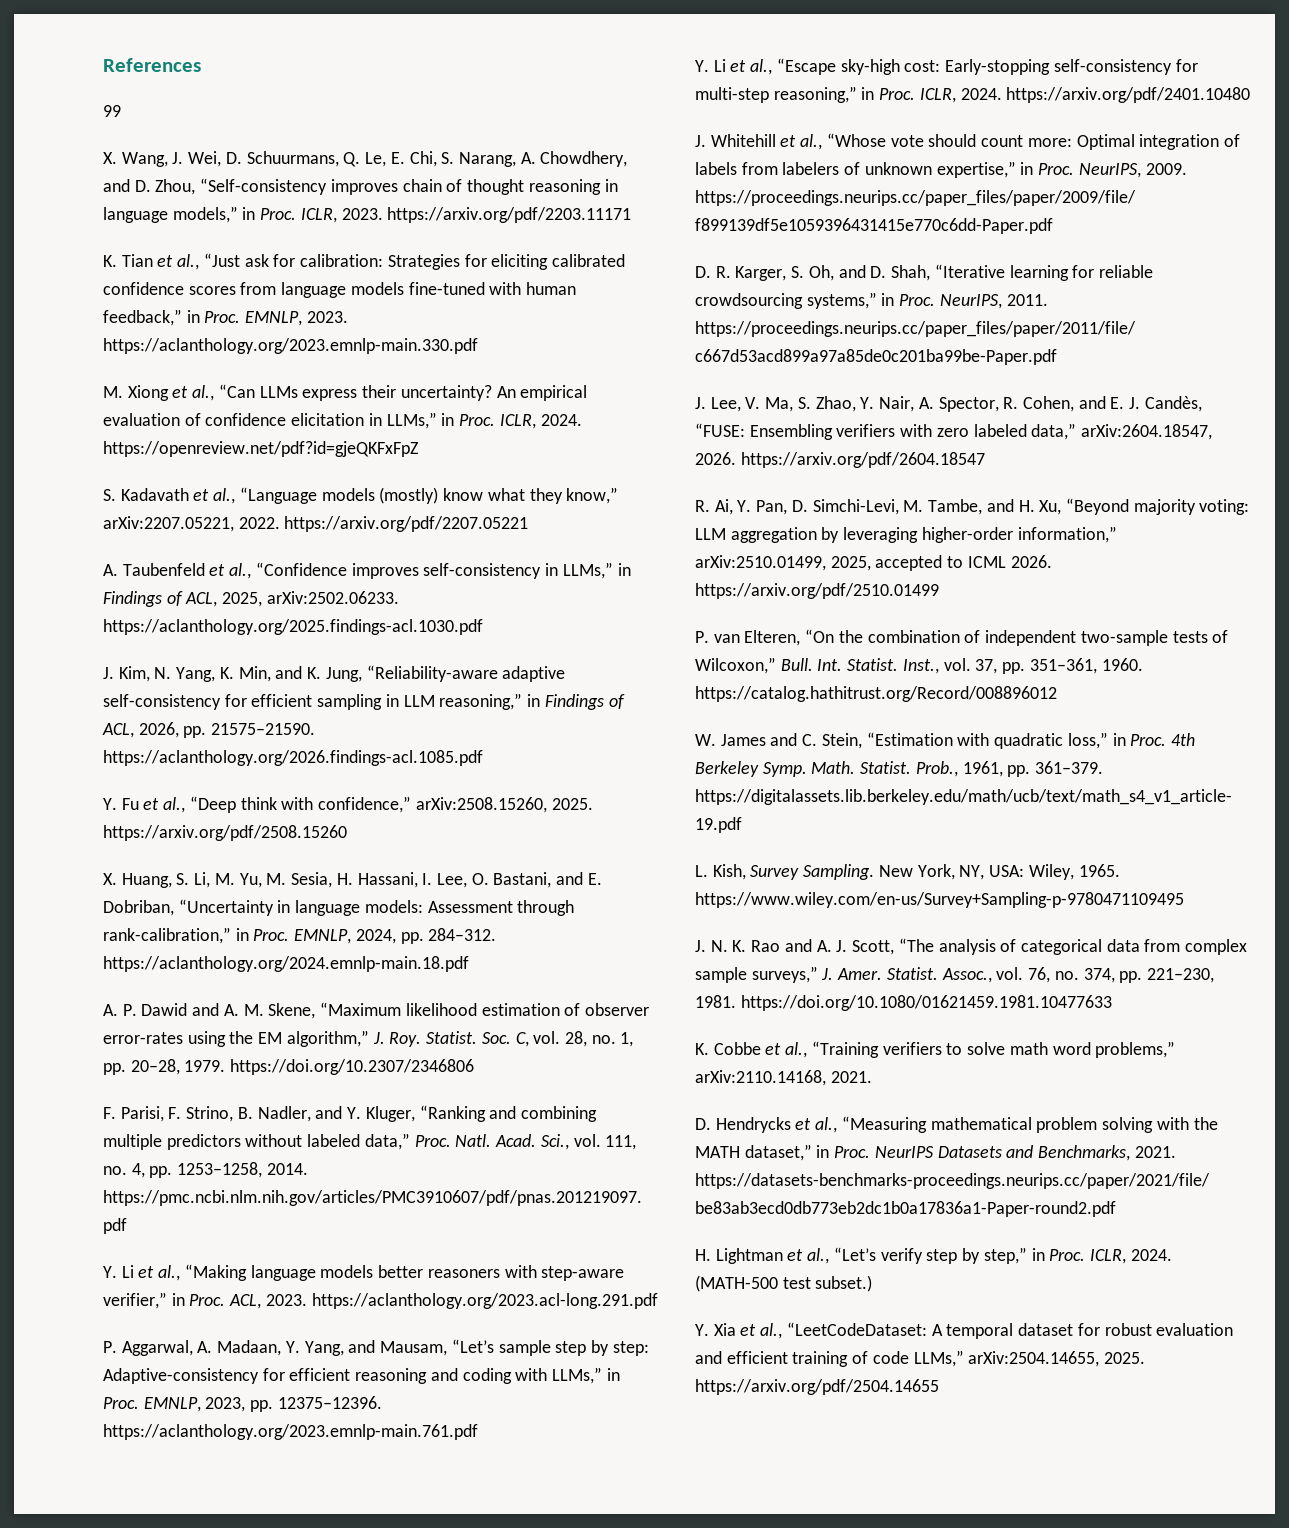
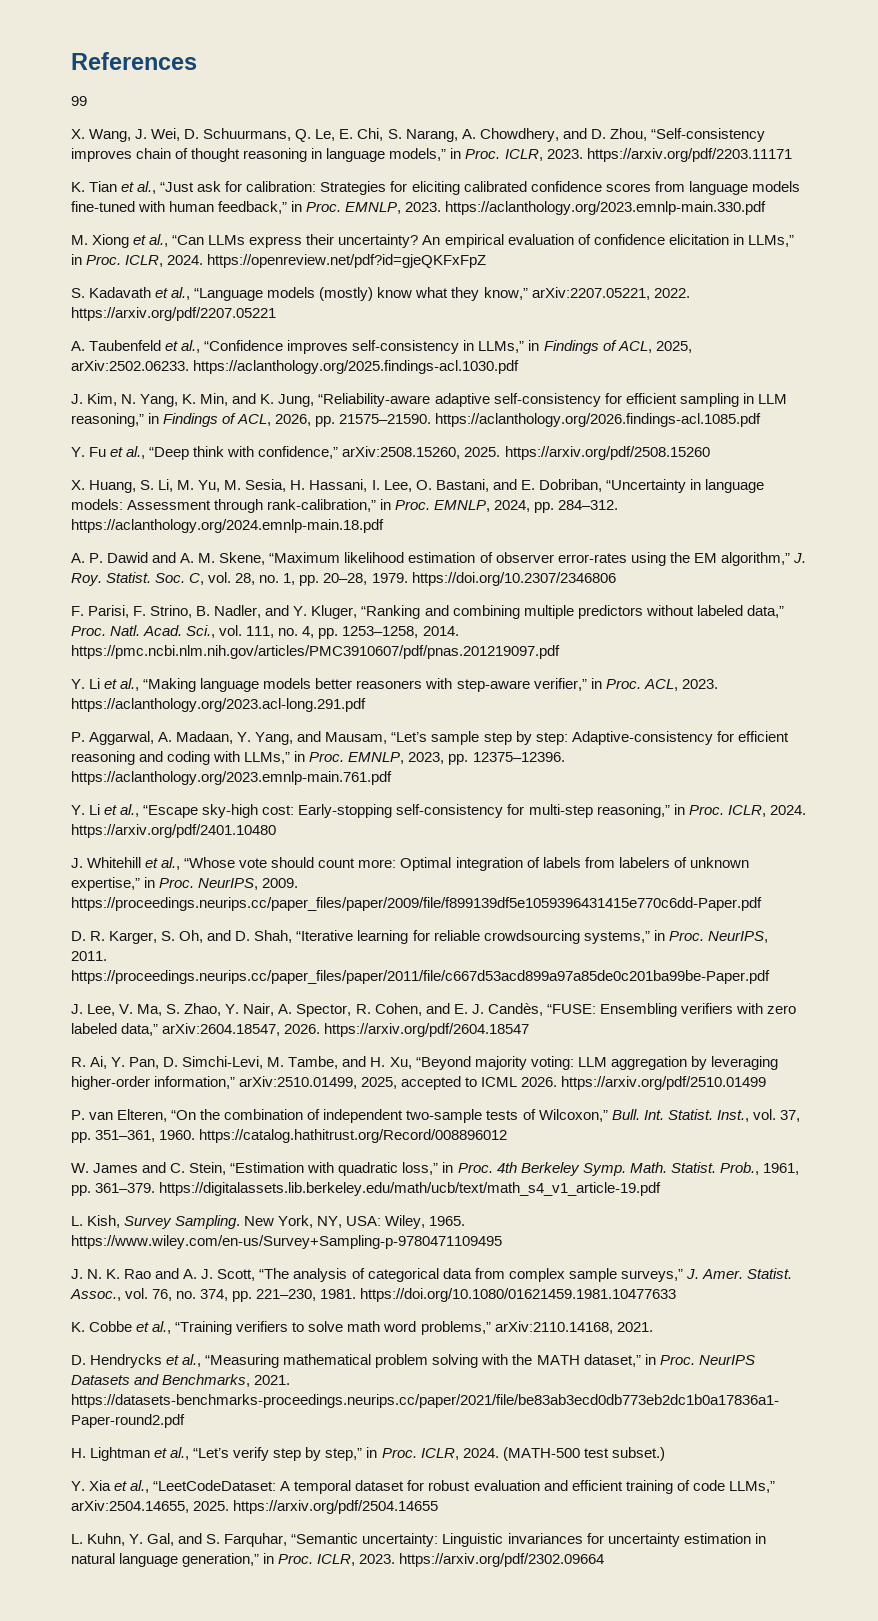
+ L. Kuhn, Y. Gal, and S. Farquhar, “Semantic uncertainty: Linguistic invariances for uncertainty estimation in natural language generation,” in Proc. ICLR, 2023. https://arxiv.org/pdf/2302.09664

